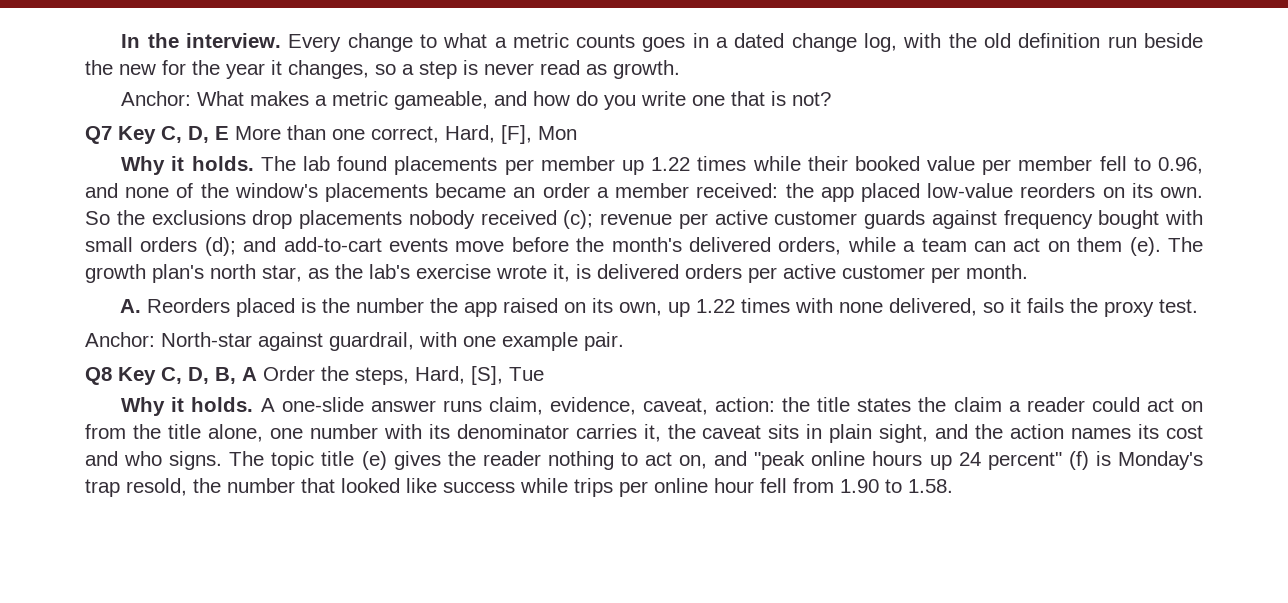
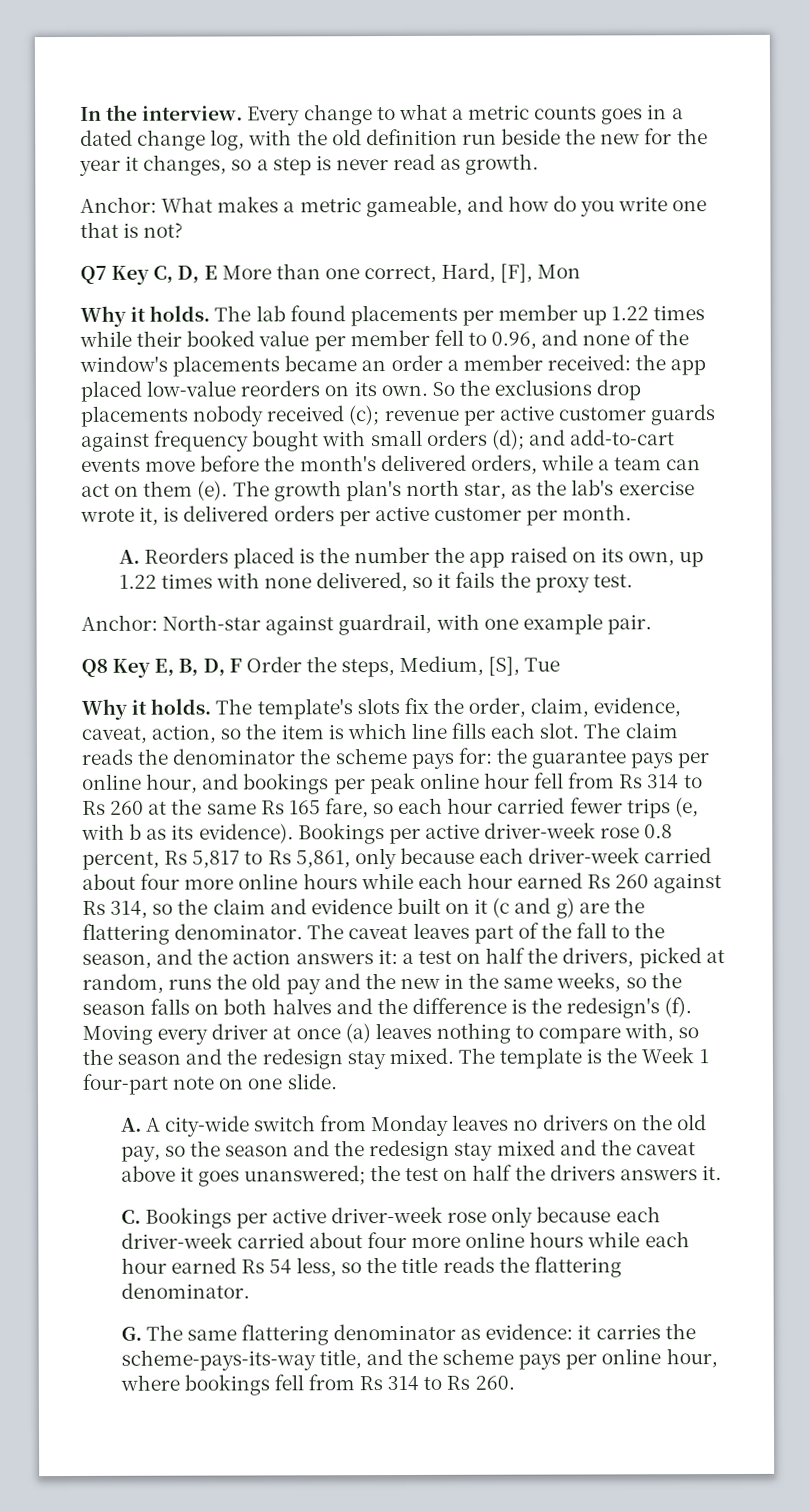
- Q8 Key C, D, B, A Order the steps, Hard, [S], Tue
+ Q8 Key E, B, D, F Order the steps, Medium, [S], Tue
- A one-slide answer runs claim, evidence, caveat, action: the title states the claim a reader could act on from the title alone, one number with its denominator carries it, the caveat sits in plain sight, and the action names its cost and who signs. The topic title (e) gives the reader nothing to act on, and "peak online hours up 24 percent" (f) is Monday's trap resold, the number that looked like success while trips per online hour fell from 1.90 to 1.58.
+ The template's slots fix the order, claim, evidence, caveat, action, so the item is which line fills each slot. The claim reads the denominator the scheme pays for: the guarantee pays per online hour, and bookings per peak online hour fell from Rs 314 to Rs 260 at the same Rs 165 fare, so each hour carried fewer trips (e, with b as its evidence). Bookings per active driver-week rose 0.8 percent, Rs 5,817 to Rs 5,861, only because each driver-week carried about four more online hours while each hour earned Rs 260 against Rs 314, so the claim and evidence built on it (c and g) are the flattering denominator. The caveat leaves part of the fall to the season, and the action answers it: a test on half the drivers, picked at random, runs the old pay and the new in the same weeks, so the season falls on both halves and the difference is the redesign's (f). Moving every driver at once (a) leaves nothing to compare with, so the season and the redesign stay mixed. The template is the Week 1 four-part note on one slide.
+ A. A city-wide switch from Monday leaves no drivers on the old pay, so the season and the redesign stay mixed and the caveat above it goes unanswered; the test on half the drivers answers it.
+ C. Bookings per active driver-week rose only because each driver-week carried about four more online hours while each hour earned Rs 54 less, so the title reads the flattering denominator.
+ G. The same flattering denominator as evidence: it carries the scheme-pays-its-way title, and the scheme pays per online hour, where bookings fell from Rs 314 to Rs 260.

